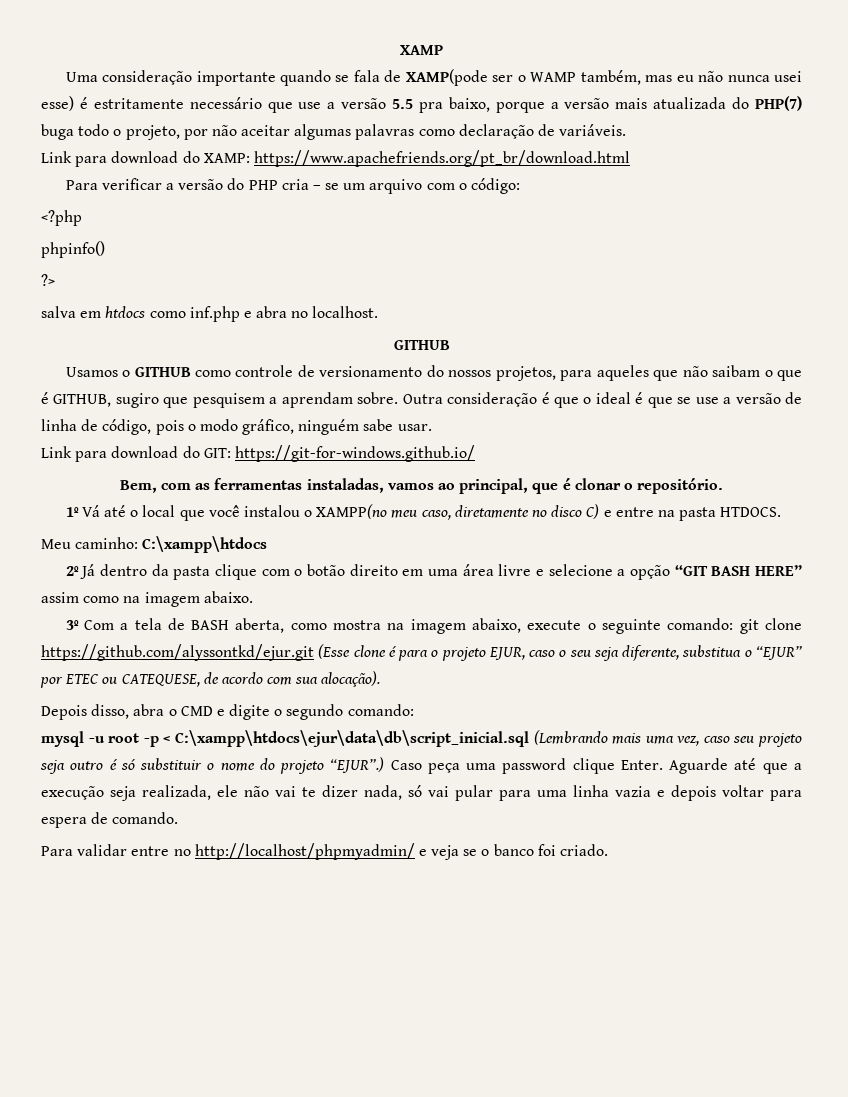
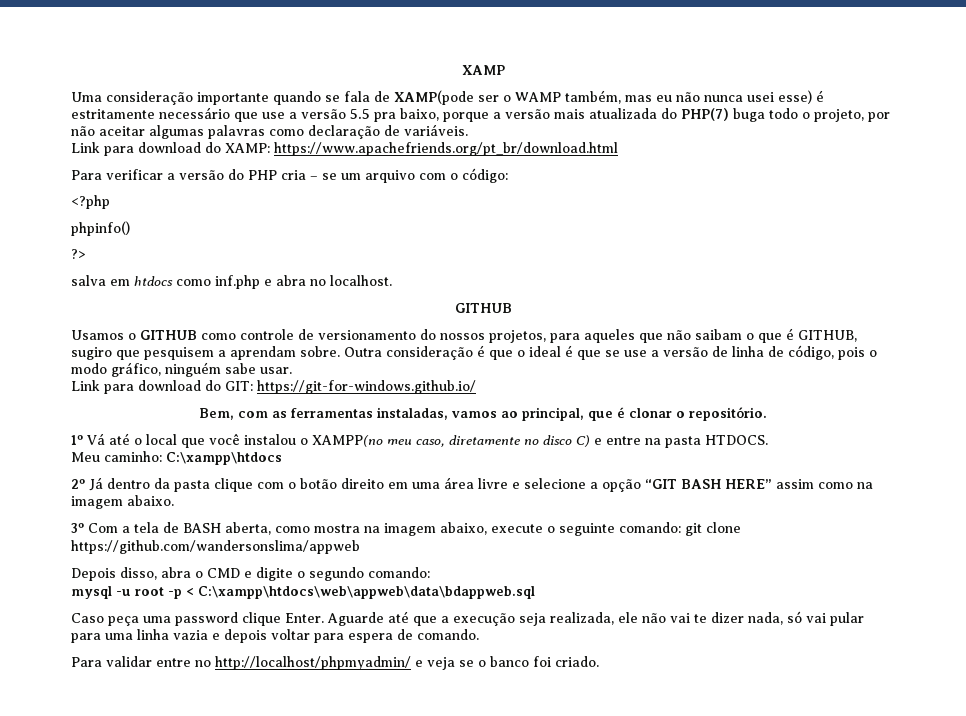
- 3º Com a tela de BASH aberta, como mostra na imagem abaixo, execute o seguinte comando: git clone https://github.com/alyssontkd/ejur.git (Esse clone é para o projeto EJUR, caso o seu seja diferente, substitua o “EJUR” por ETEC ou CATEQUESE, de acordo com sua alocação).
+ 3º Com a tela de BASH aberta, como mostra na imagem abaixo, execute o seguinte comando: git clone https://github.com/wandersonslima/appweb
- mysql -u root -p < C:\xampp\htdocs\ejur\data\db\script_inicial.sql (Lembrando mais uma vez, caso seu projeto seja outro é só substituir o nome do projeto “EJUR”.) Caso peça uma password clique Enter.
+ mysql -u root -p < C:\xampp\htdocs\web\appweb\data\bdappweb.sql
+ Caso peça uma password clique Enter.

